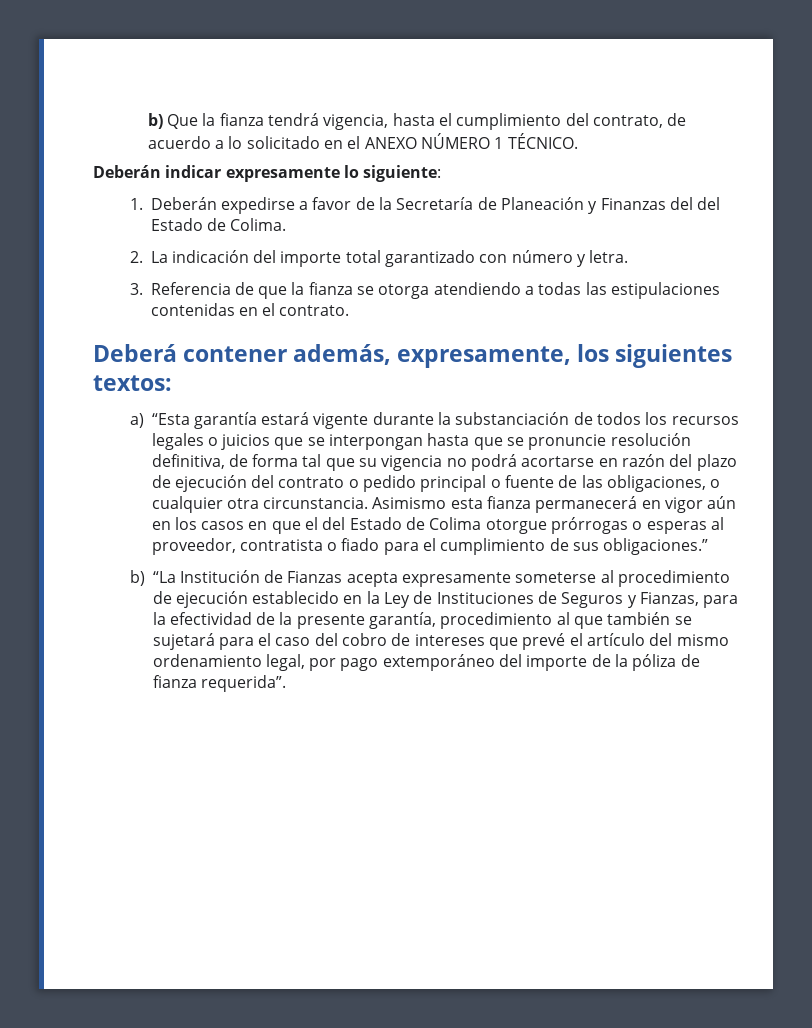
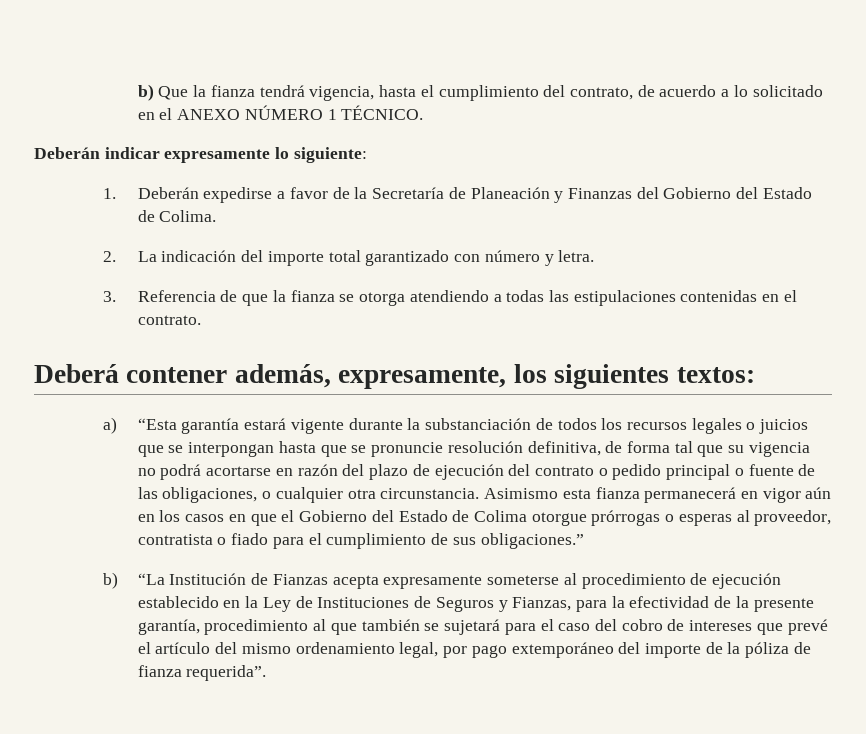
- 1. Deberán expedirse a favor de la Secretaría de Planeación y Finanzas del del Estado de Colima.
+ 1. Deberán expedirse a favor de la Secretaría de Planeación y Finanzas del Gobierno del Estado de Colima.
- Asimismo esta fianza permanecerá en vigor aún en los casos en que el del Estado de Colima otorgue prórrogas o esperas al proveedor, contratista o fiado para el cumplimiento de sus obligaciones.”
+ Asimismo esta fianza permanecerá en vigor aún en los casos en que el Gobierno del Estado de Colima otorgue prórrogas o esperas al proveedor, contratista o fiado para el cumplimiento de sus obligaciones.”

